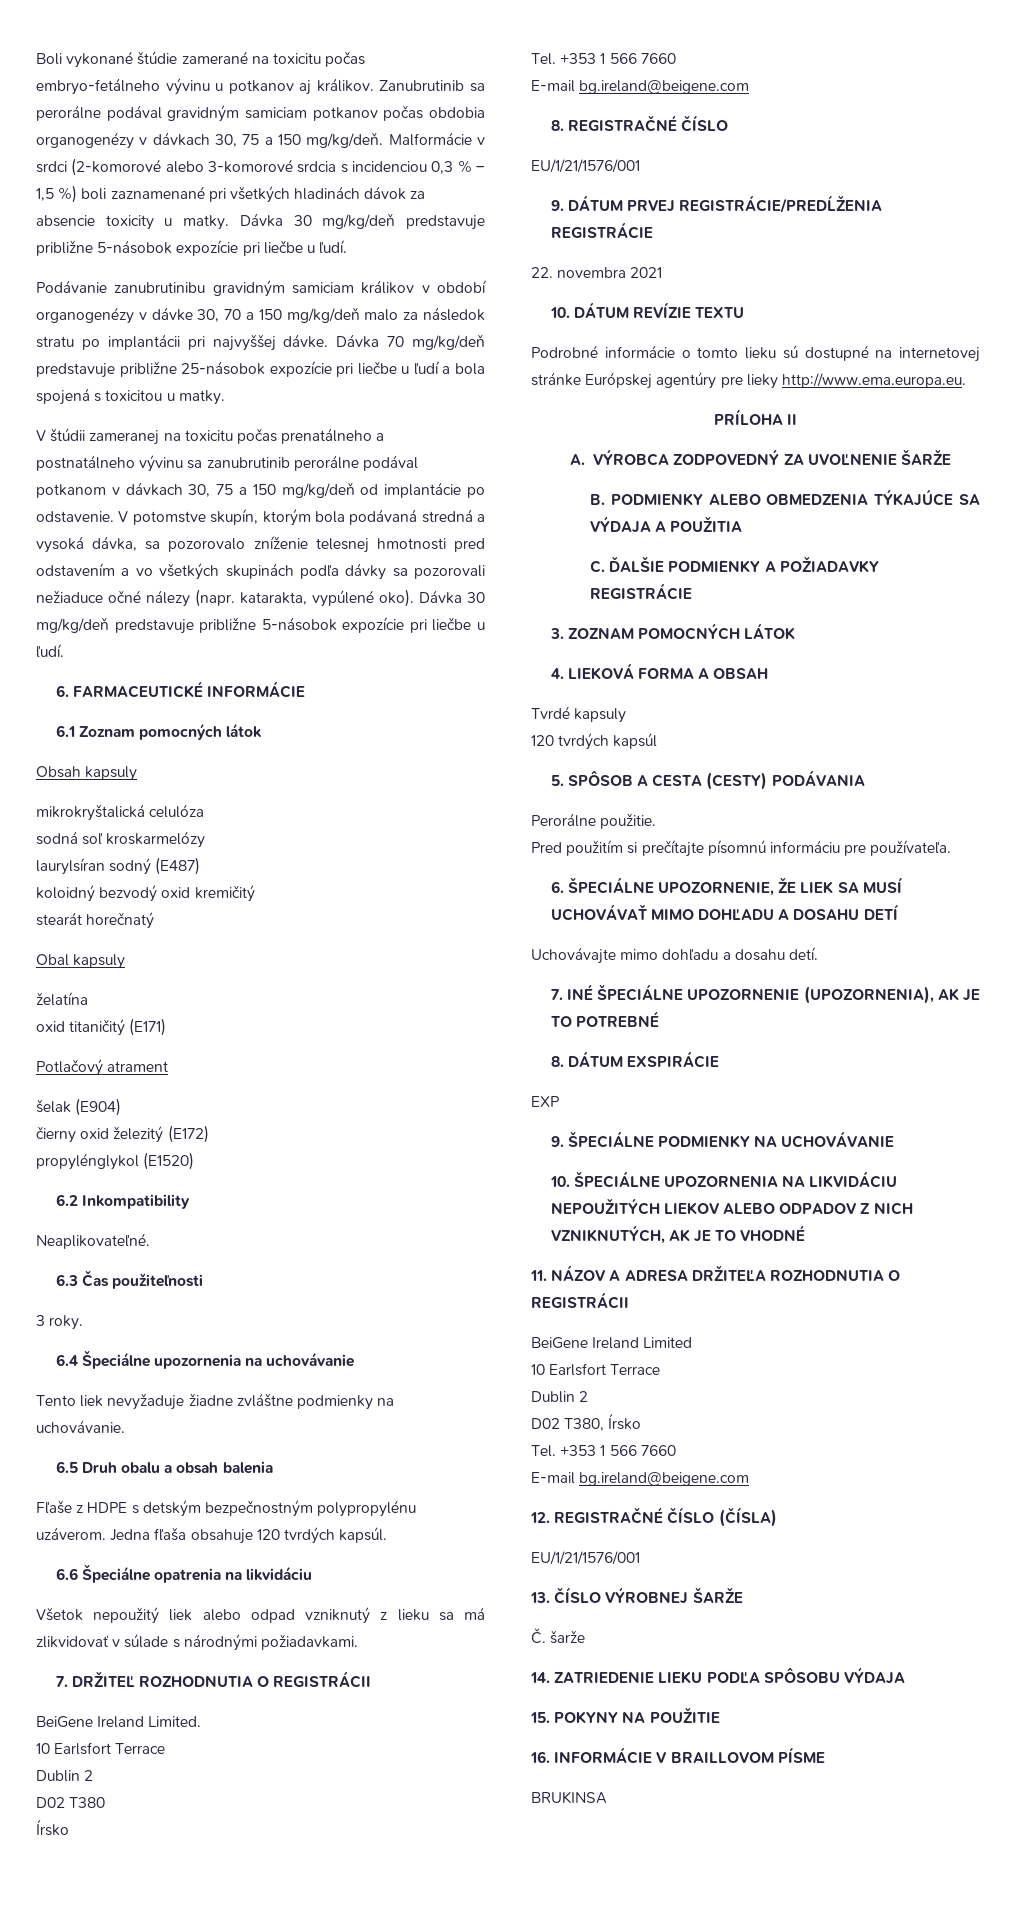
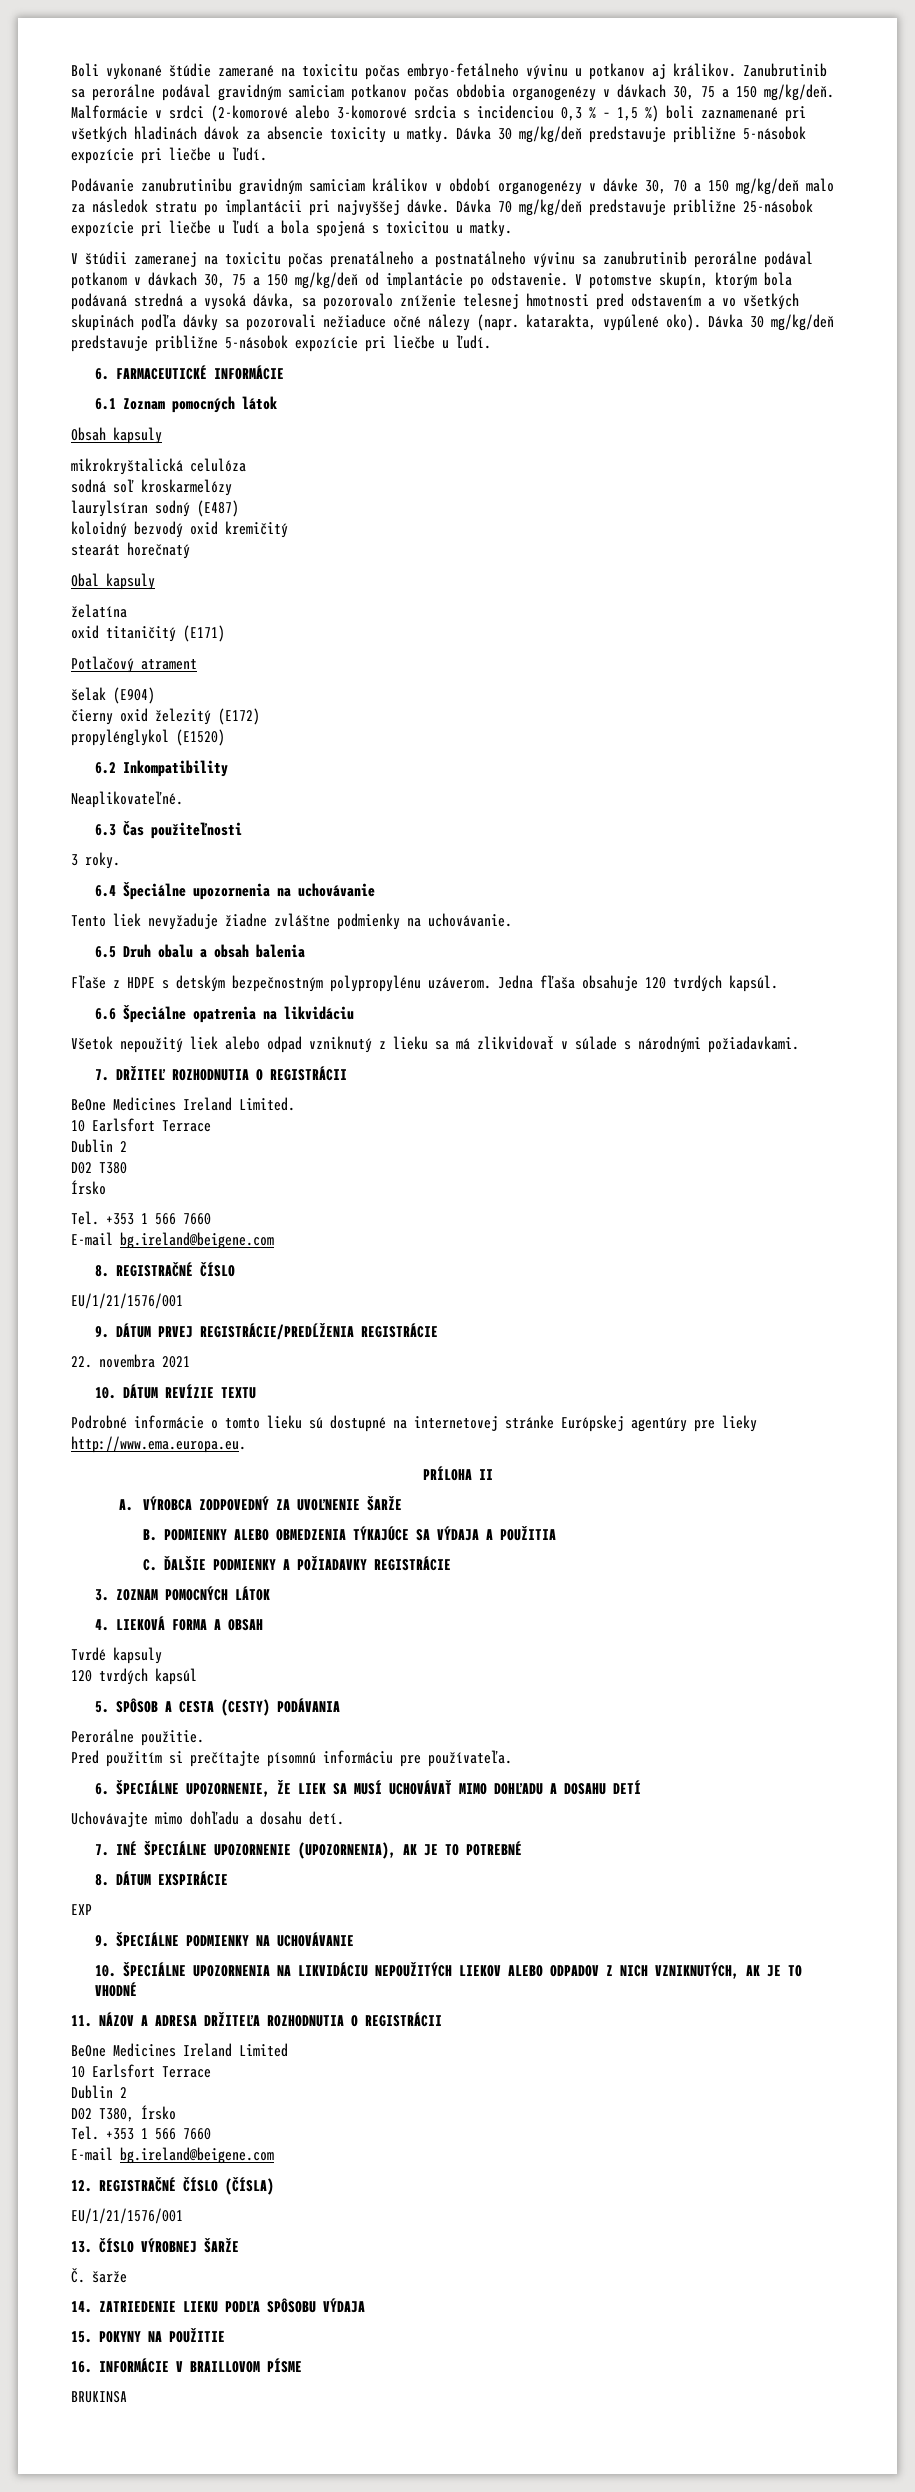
- BeiGene Ireland Limited.
+ BeOne Medicines Ireland Limited.
- BeiGene Ireland Limited
+ BeOne Medicines Ireland Limited

